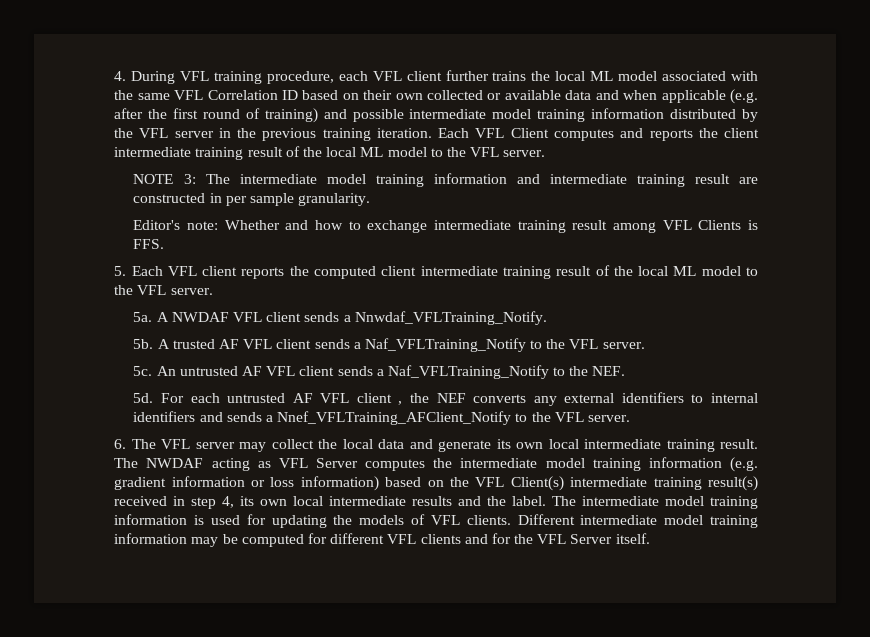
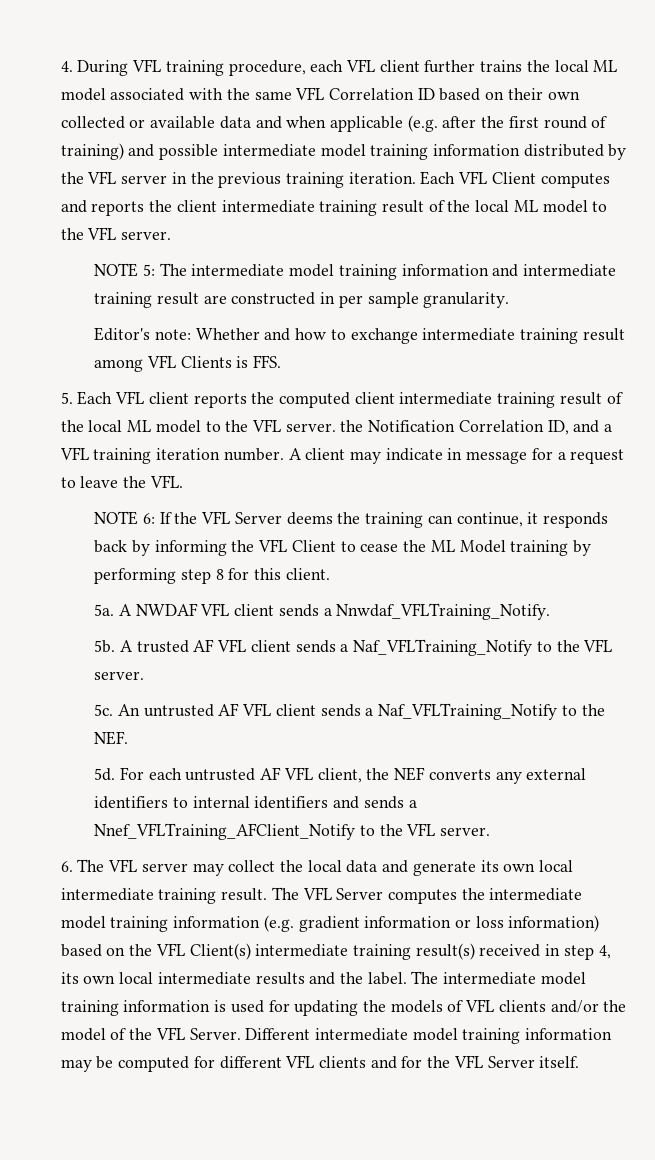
- NOTE 3: The intermediate model training information and intermediate training result are constructed in per sample granularity.
+ NOTE 5: The intermediate model training information and intermediate training result are constructed in per sample granularity.
- 5. Each VFL client reports the computed client intermediate training result of the local ML model to the VFL server.
+ 5. Each VFL client reports the computed client intermediate training result of the local ML model to the VFL server. the Notification Correlation ID, and a VFL training iteration number. A client may indicate in message for a request to leave the VFL.
+ NOTE 6: If the VFL Server deems the training can continue, it responds back by informing the VFL Client to cease the ML Model training by performing step 8 for this client.
- For each untrusted AF VFL client , the NEF converts any external identifiers to internal identifiers and sends a Nnef_VFLTraining_AFClient_Notify to the VFL server.
+ For each untrusted AF VFL client, the NEF converts any external identifiers to internal identifiers and sends a Nnef_VFLTraining_AFClient_Notify to the VFL server.
- The NWDAF acting as VFL Server computes the intermediate model training information (e.g. gradient information or loss information) based on the VFL Client(s) intermediate training result(s) received in step 4, its own local intermediate results and the label.
+ The VFL Server computes the intermediate model training information (e.g. gradient information or loss information) based on the VFL Client(s) intermediate training result(s) received in step 4, its own local intermediate results and the label.
- The intermediate model training information is used for updating the models of VFL clients.
+ The intermediate model training information is used for updating the models of VFL clients and/or the model of the VFL Server.

